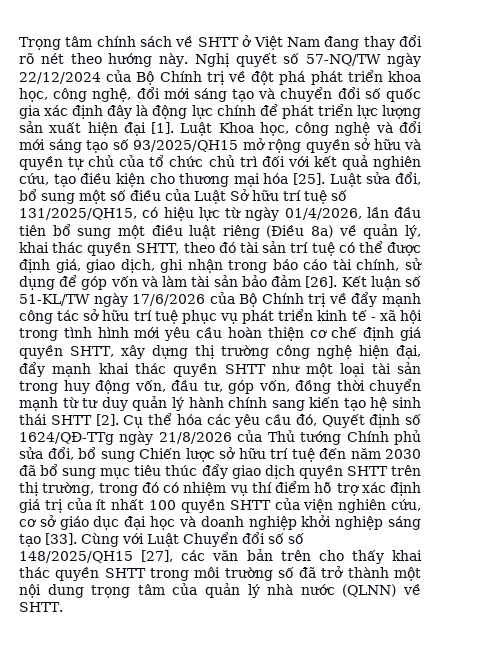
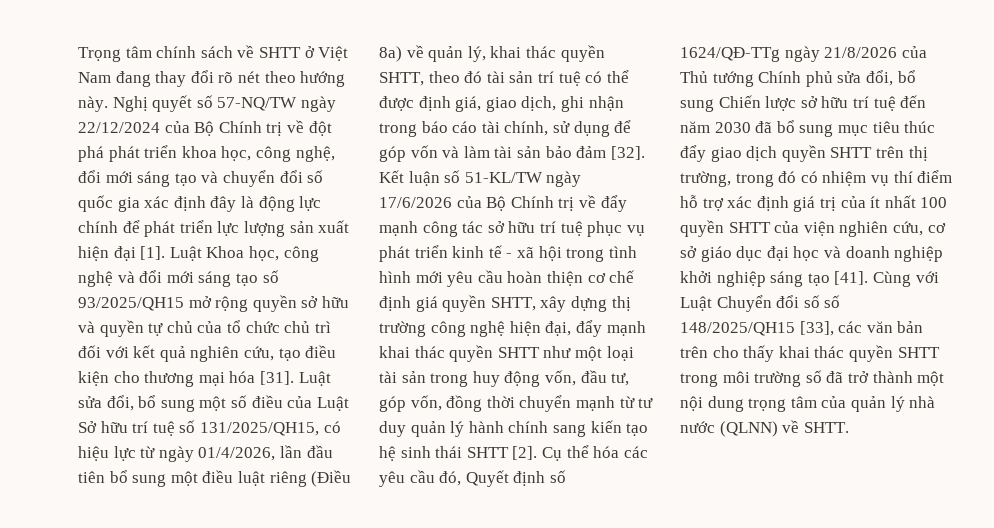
- Luật Khoa học, công nghệ và đổi mới sáng tạo số 93/2025/QH15 mở rộng quyền sở hữu và quyền tự chủ của tổ chức chủ trì đối với kết quả nghiên cứu, tạo điều kiện cho thương mại hóa [25].
+ Luật Khoa học, công nghệ và đổi mới sáng tạo số 93/2025/QH15 mở rộng quyền sở hữu và quyền tự chủ của tổ chức chủ trì đối với kết quả nghiên cứu, tạo điều kiện cho thương mại hóa [31].
- Luật sửa đổi, bổ sung một số điều của Luật Sở hữu trí tuệ số 131/2025/QH15, có hiệu lực từ ngày 01/4/2026, lần đầu tiên bổ sung một điều luật riêng (Điều 8a) về quản lý, khai thác quyền SHTT, theo đó tài sản trí tuệ có thể được định giá, giao dịch, ghi nhận trong báo cáo tài chính, sử dụng để góp vốn và làm tài sản bảo đảm [26].
+ Luật sửa đổi, bổ sung một số điều của Luật Sở hữu trí tuệ số 131/2025/QH15, có hiệu lực từ ngày 01/4/2026, lần đầu tiên bổ sung một điều luật riêng (Điều 8a) về quản lý, khai thác quyền SHTT, theo đó tài sản trí tuệ có thể được định giá, giao dịch, ghi nhận trong báo cáo tài chính, sử dụng để góp vốn và làm tài sản bảo đảm [32].
- Cụ thể hóa các yêu cầu đó, Quyết định số 1624/QĐ-TTg ngày 21/8/2026 của Thủ tướng Chính phủ sửa đổi, bổ sung Chiến lược sở hữu trí tuệ đến năm 2030 đã bổ sung mục tiêu thúc đẩy giao dịch quyền SHTT trên thị trường, trong đó có nhiệm vụ thí điểm hỗ trợ xác định giá trị của ít nhất 100 quyền SHTT của viện nghiên cứu, cơ sở giáo dục đại học và doanh nghiệp khởi nghiệp sáng tạo [33].
+ Cụ thể hóa các yêu cầu đó, Quyết định số 1624/QĐ-TTg ngày 21/8/2026 của Thủ tướng Chính phủ sửa đổi, bổ sung Chiến lược sở hữu trí tuệ đến năm 2030 đã bổ sung mục tiêu thúc đẩy giao dịch quyền SHTT trên thị trường, trong đó có nhiệm vụ thí điểm hỗ trợ xác định giá trị của ít nhất 100 quyền SHTT của viện nghiên cứu, cơ sở giáo dục đại học và doanh nghiệp khởi nghiệp sáng tạo [41].
- Cùng với Luật Chuyển đổi số số 148/2025/QH15 [27], các văn bản trên cho thấy khai thác quyền SHTT trong môi trường số đã trở thành một nội dung trọng tâm của quản lý nhà nước (QLNN) về SHTT.
+ Cùng với Luật Chuyển đổi số số 148/2025/QH15 [33], các văn bản trên cho thấy khai thác quyền SHTT trong môi trường số đã trở thành một nội dung trọng tâm của quản lý nhà nước (QLNN) về SHTT.

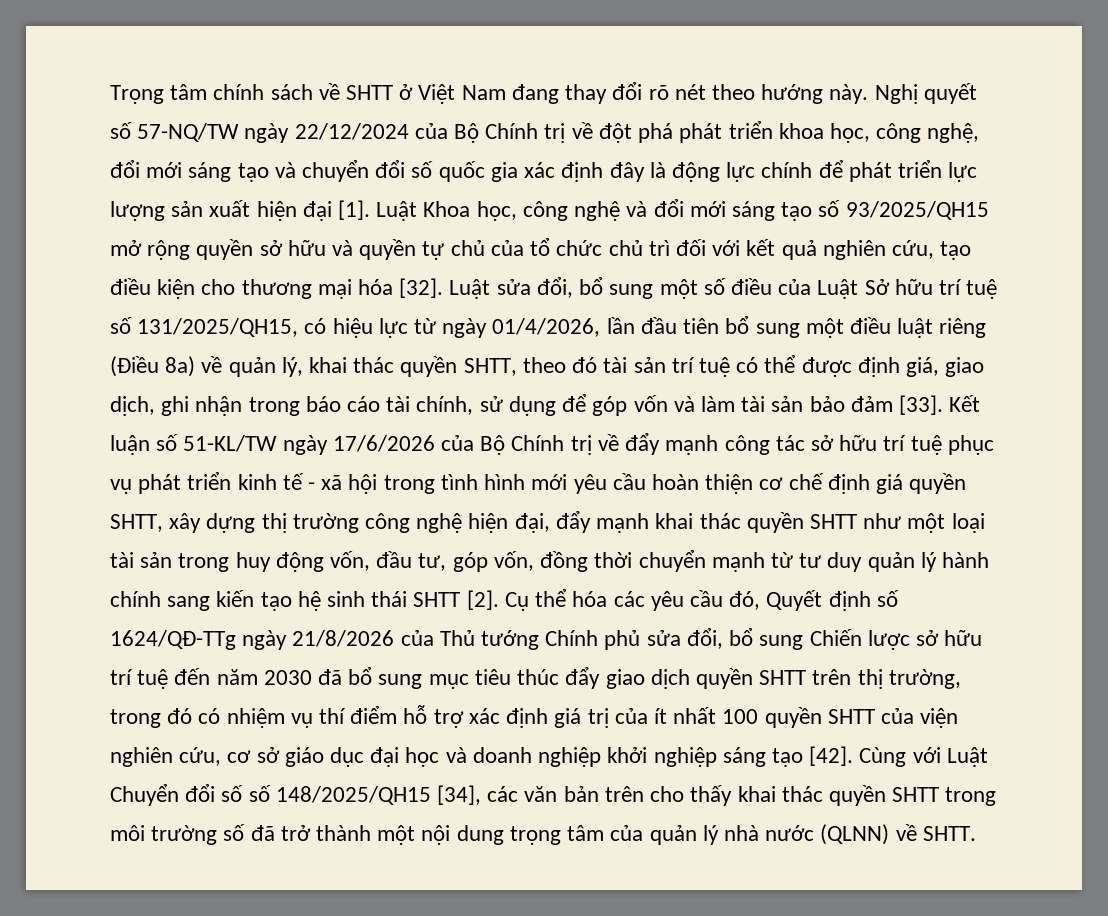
- Luật Khoa học, công nghệ và đổi mới sáng tạo số 93/2025/QH15 mở rộng quyền sở hữu và quyền tự chủ của tổ chức chủ trì đối với kết quả nghiên cứu, tạo điều kiện cho thương mại hóa [31].
+ Luật Khoa học, công nghệ và đổi mới sáng tạo số 93/2025/QH15 mở rộng quyền sở hữu và quyền tự chủ của tổ chức chủ trì đối với kết quả nghiên cứu, tạo điều kiện cho thương mại hóa [32].
- Luật sửa đổi, bổ sung một số điều của Luật Sở hữu trí tuệ số 131/2025/QH15, có hiệu lực từ ngày 01/4/2026, lần đầu tiên bổ sung một điều luật riêng (Điều 8a) về quản lý, khai thác quyền SHTT, theo đó tài sản trí tuệ có thể được định giá, giao dịch, ghi nhận trong báo cáo tài chính, sử dụng để góp vốn và làm tài sản bảo đảm [32].
+ Luật sửa đổi, bổ sung một số điều của Luật Sở hữu trí tuệ số 131/2025/QH15, có hiệu lực từ ngày 01/4/2026, lần đầu tiên bổ sung một điều luật riêng (Điều 8a) về quản lý, khai thác quyền SHTT, theo đó tài sản trí tuệ có thể được định giá, giao dịch, ghi nhận trong báo cáo tài chính, sử dụng để góp vốn và làm tài sản bảo đảm [33].
- Cụ thể hóa các yêu cầu đó, Quyết định số 1624/QĐ-TTg ngày 21/8/2026 của Thủ tướng Chính phủ sửa đổi, bổ sung Chiến lược sở hữu trí tuệ đến năm 2030 đã bổ sung mục tiêu thúc đẩy giao dịch quyền SHTT trên thị trường, trong đó có nhiệm vụ thí điểm hỗ trợ xác định giá trị của ít nhất 100 quyền SHTT của viện nghiên cứu, cơ sở giáo dục đại học và doanh nghiệp khởi nghiệp sáng tạo [41].
+ Cụ thể hóa các yêu cầu đó, Quyết định số 1624/QĐ-TTg ngày 21/8/2026 của Thủ tướng Chính phủ sửa đổi, bổ sung Chiến lược sở hữu trí tuệ đến năm 2030 đã bổ sung mục tiêu thúc đẩy giao dịch quyền SHTT trên thị trường, trong đó có nhiệm vụ thí điểm hỗ trợ xác định giá trị của ít nhất 100 quyền SHTT của viện nghiên cứu, cơ sở giáo dục đại học và doanh nghiệp khởi nghiệp sáng tạo [42].
- Cùng với Luật Chuyển đổi số số 148/2025/QH15 [33], các văn bản trên cho thấy khai thác quyền SHTT trong môi trường số đã trở thành một nội dung trọng tâm của quản lý nhà nước (QLNN) về SHTT.
+ Cùng với Luật Chuyển đổi số số 148/2025/QH15 [34], các văn bản trên cho thấy khai thác quyền SHTT trong môi trường số đã trở thành một nội dung trọng tâm của quản lý nhà nước (QLNN) về SHTT.

